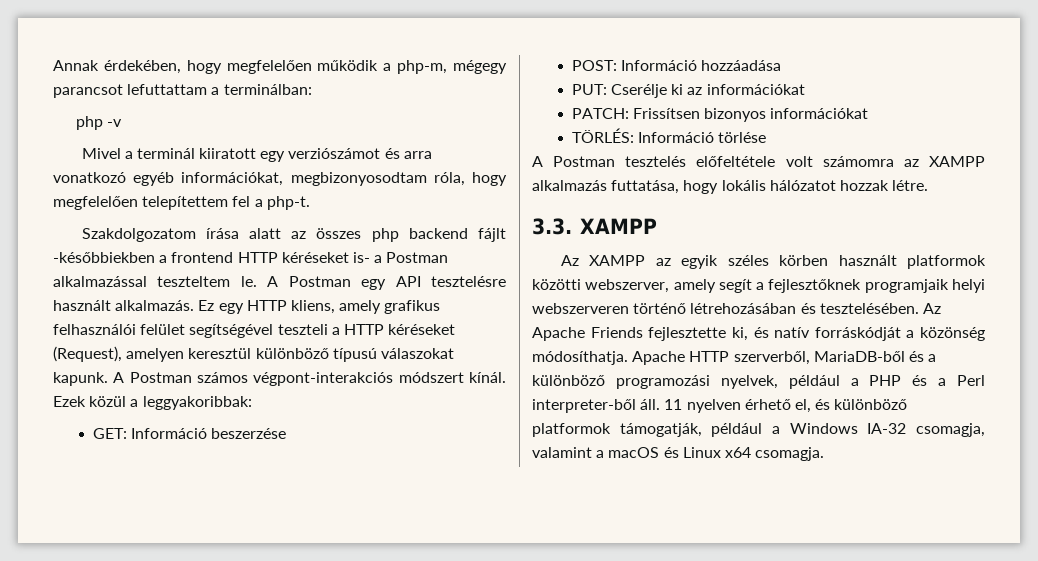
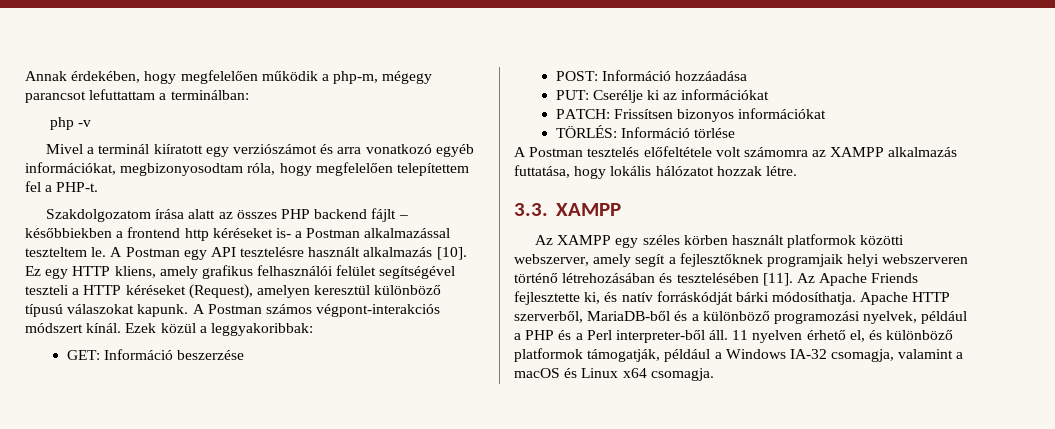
- Mivel a terminál kiiratott egy verziószámot és arra vonatkozó egyéb információkat, megbizonyosodtam róla, hogy megfelelően telepítettem fel a php-t.
+ Mivel a terminál kiíratott egy verziószámot és arra vonatkozó egyéb információkat, megbizonyosodtam róla, hogy megfelelően telepítettem fel a PHP-t.
- Szakdolgozatom írása alatt az összes php backend fájlt -későbbiekben a frontend HTTP kéréseket is- a Postman alkalmazással teszteltem le.
+ Szakdolgozatom írása alatt az összes PHP backend fájlt – későbbiekben a frontend http kéréseket is- a Postman alkalmazással teszteltem le.
- A Postman egy API tesztelésre használt alkalmazás.
+ A Postman egy API tesztelésre használt alkalmazás [10].
- Az XAMPP az egyik széles körben használt platformok közötti webszerver, amely segít a fejlesztőknek programjaik helyi webszerveren történő létrehozásában és tesztelésében.
+ Az XAMPP egy széles körben használt platformok közötti webszerver, amely segít a fejlesztőknek programjaik helyi webszerveren történő létrehozásában és tesztelésében [11].
- Az Apache Friends fejlesztette ki, és natív forráskódját a közönség módosíthatja.
+ Az Apache Friends fejlesztette ki, és natív forráskódját bárki módosíthatja.

